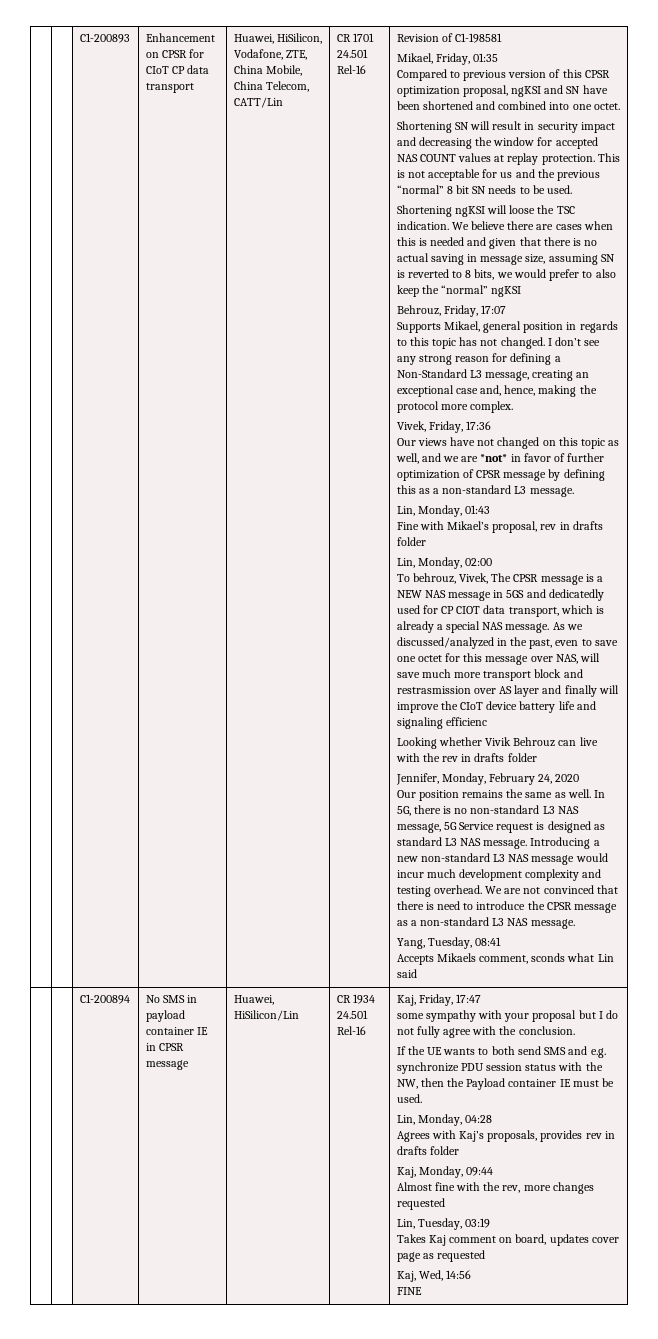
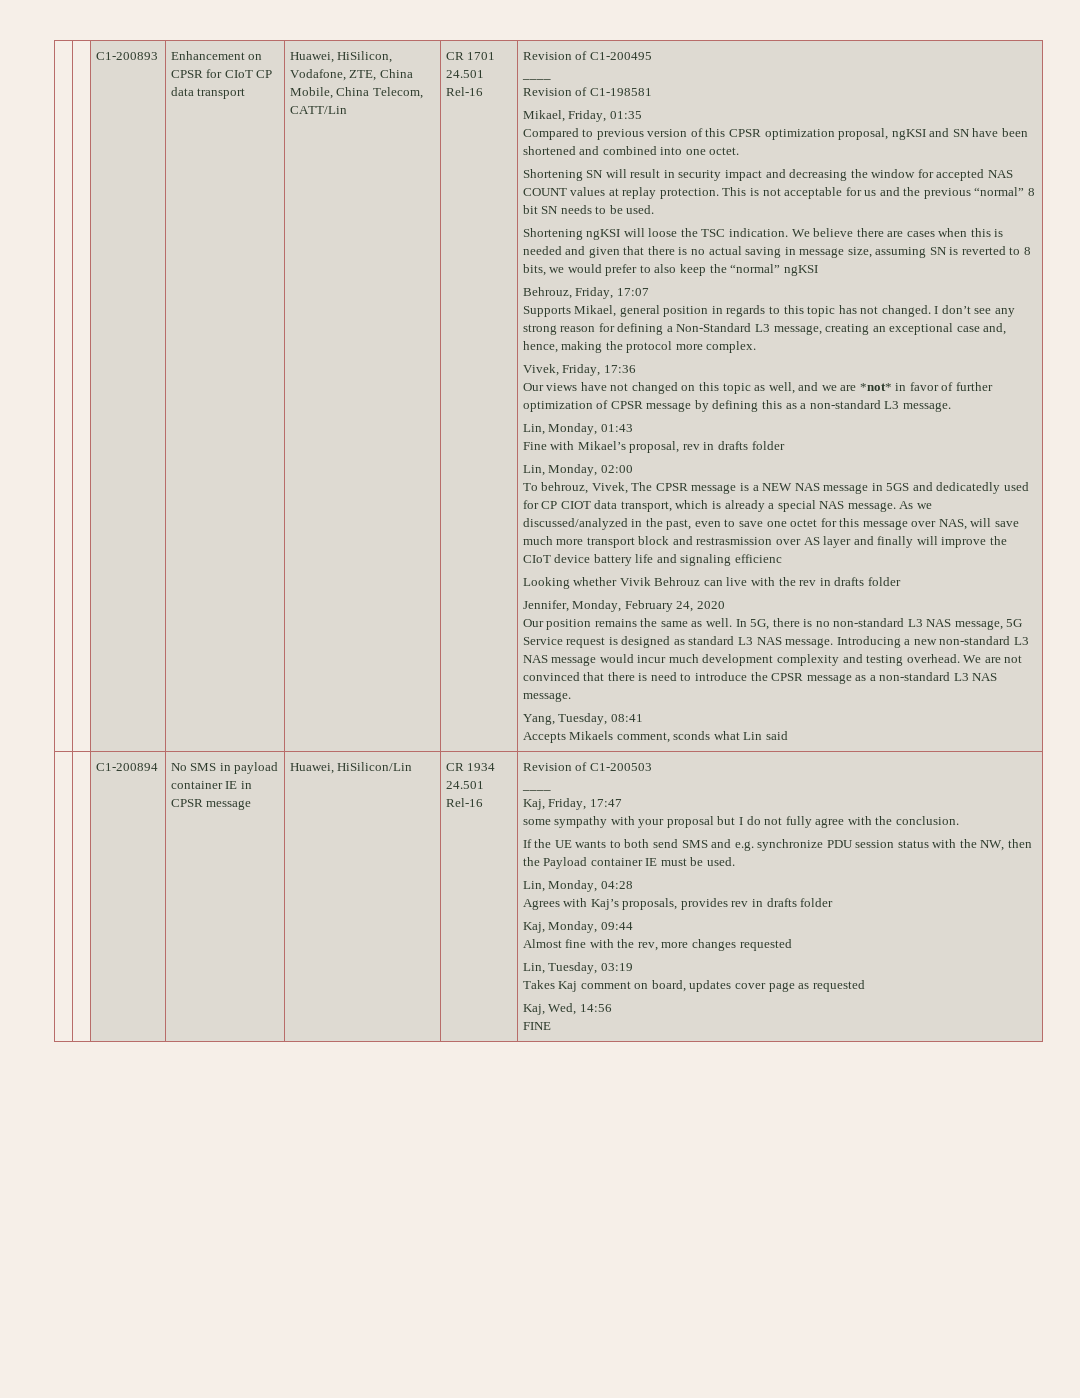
+ Revision of C1-200495
+ ____
+ Revision of C1-200503
+ ____

